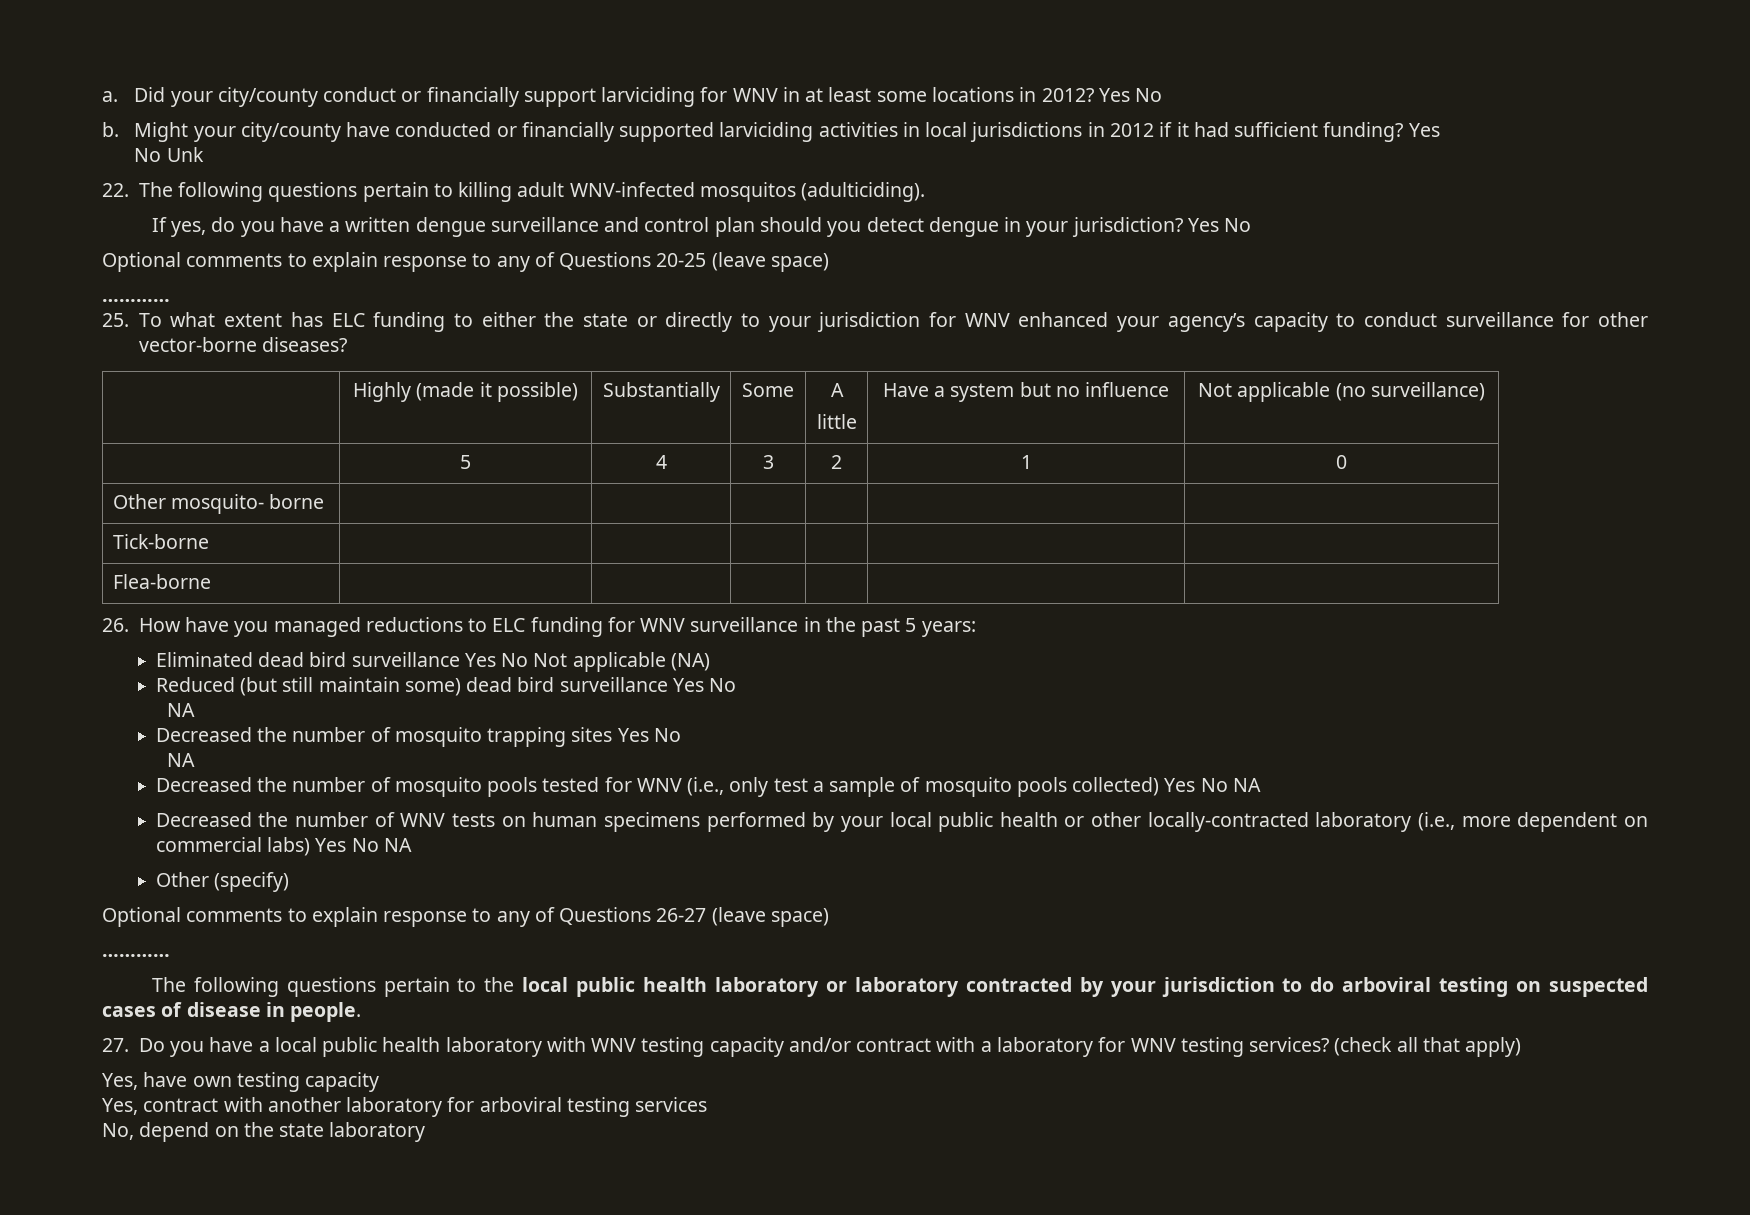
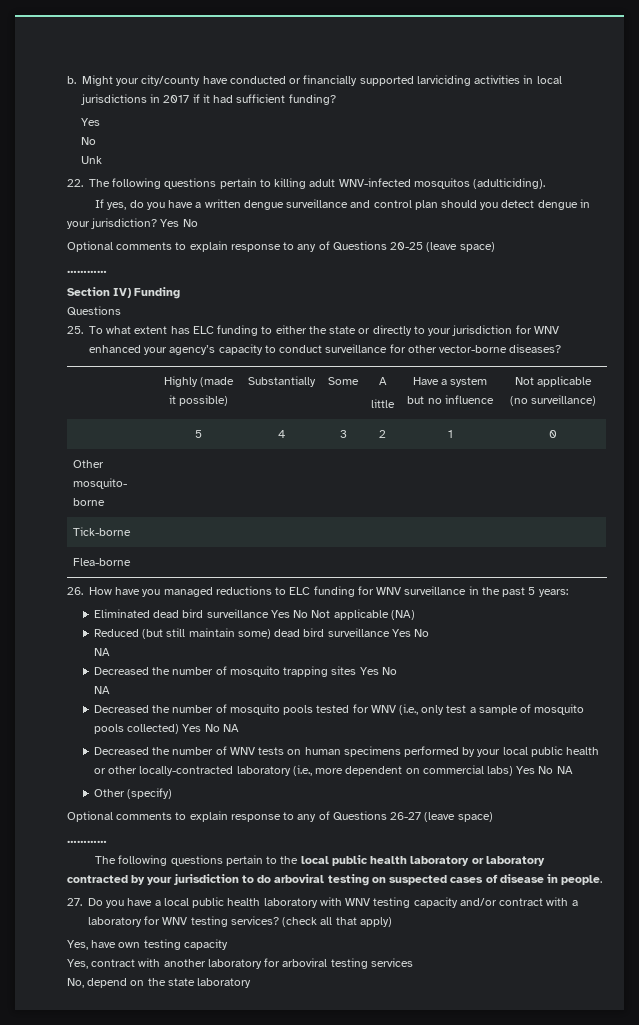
- a. Did your city/county conduct or financially support larviciding for WNV in at least some locations in 2012? Yes No
- Might your city/county have conducted or financially supported larviciding activities in local jurisdictions in 2012 if it had sufficient funding? Yes
- No Unk
+ Might your city/county have conducted or financially supported larviciding activities in local jurisdictions in 2017 if it had sufficient funding?
+ Yes
+ No
+ Unk
+ Section IV) Funding
+ Questions

